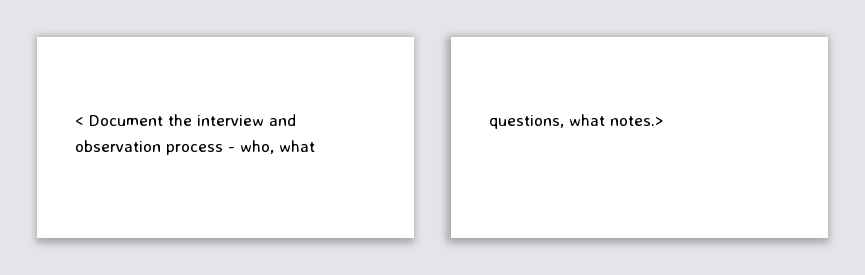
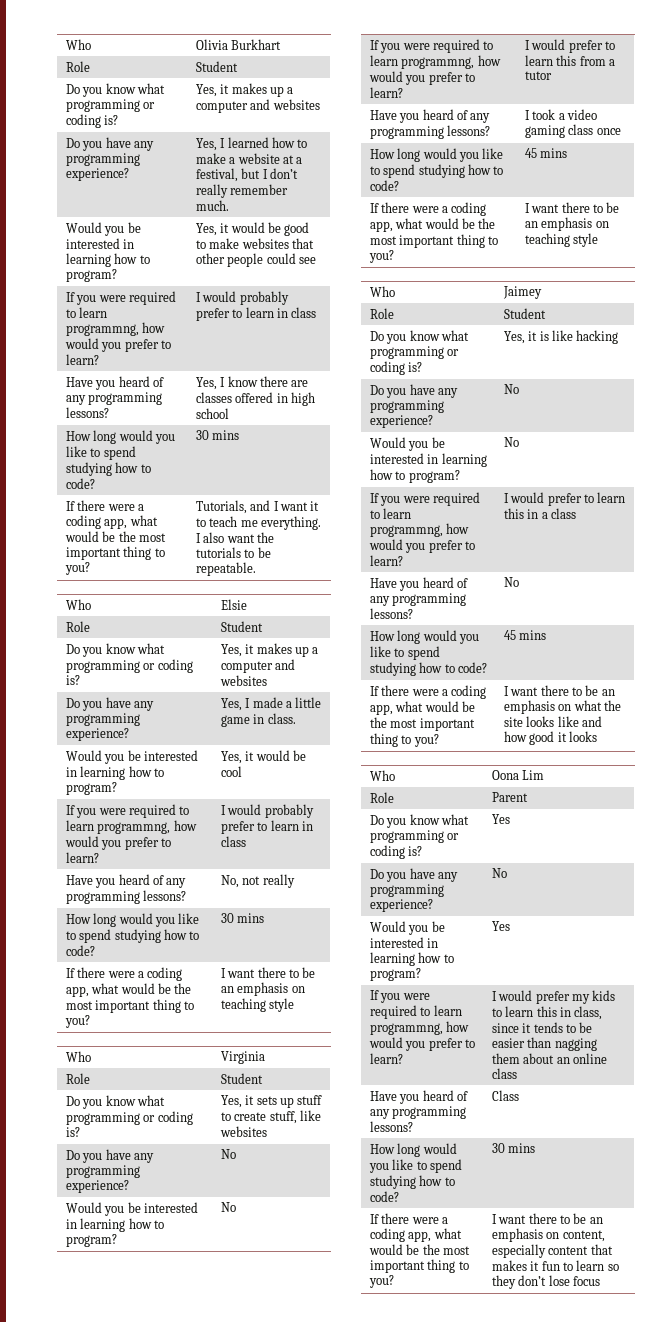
- < Document the interview and observation process - who, what questions, what notes.>
+ Who | Olivia Burkhart
+ Role | Student
+ Do you know what programming or coding is? | Yes, it makes up a computer and websites
+ Do you have any programming experience? | Yes, I learned how to make a website at a festival, but I don’t really remember much.
+ Would you be interested in learning how to program? | Yes, it would be good to make websites that other people could see
+ If you were required to learn programmng, how would you prefer to learn? | I would probably prefer to learn in class
+ Have you heard of any programming lessons? | Yes, I know there are classes offered in high school
+ How long would you like to spend studying how to code? | 30 mins
+ If there were a coding app, what would be the most important thing to you? | Tutorials, and I want it to teach me everything. I also want the tutorials to be repeatable.
+ Who | Elsie
+ Role | Student
+ Do you know what programming or coding is? | Yes, it makes up a computer and websites
+ Do you have any programming experience? | Yes, I made a little game in class.
+ Would you be interested in learning how to program? | Yes, it would be cool
+ If you were required to learn programmng, how would you prefer to learn? | I would probably prefer to learn in class
+ Have you heard of any programming lessons? | No, not really
+ How long would you like to spend studying how to code? | 30 mins
+ If there were a coding app, what would be the most important thing to you? | I want there to be an emphasis on teaching style
+ Who | Virginia
+ Role | Student
+ Do you know what programming or coding is? | Yes, it sets up stuff to create stuff, like websites
+ Do you have any programming experience? | No
+ Would you be interested in learning how to program? | No
+ If you were required to learn programmng, how would you prefer to learn? | I would prefer to learn this from a tutor
+ Have you heard of any programming lessons? | I took a video gaming class once
+ How long would you like to spend studying how to code? | 45 mins
+ If there were a coding app, what would be the most important thing to you? | I want there to be an emphasis on teaching style
+ Who | Jaimey
+ Role | Student
+ Do you know what programming or coding is? | Yes, it is like hacking
+ Do you have any programming experience? | No
+ Would you be interested in learning how to program? | No
+ If you were required to learn programmng, how would you prefer to learn? | I would prefer to learn this in a class
+ Have you heard of any programming lessons? | No
+ How long would you like to spend studying how to code? | 45 mins
+ If there were a coding app, what would be the most important thing to you? | I want there to be an emphasis on what the site looks like and how good it looks
+ Who | Oona Lim
+ Role | Parent
+ Do you know what programming or coding is? | Yes
+ Do you have any programming experience? | No
+ Would you be interested in learning how to program? | Yes
+ If you were required to learn programmng, how would you prefer to learn? | I would prefer my kids to learn this in class, since it tends to be easier than nagging them about an online class
+ Have you heard of any programming lessons? | Class
+ How long would you like to spend studying how to code? | 30 mins
+ If there were a coding app, what would be the most important thing to you? | I want there to be an emphasis on content, especially content that makes it fun to learn so they don’t lose focus

